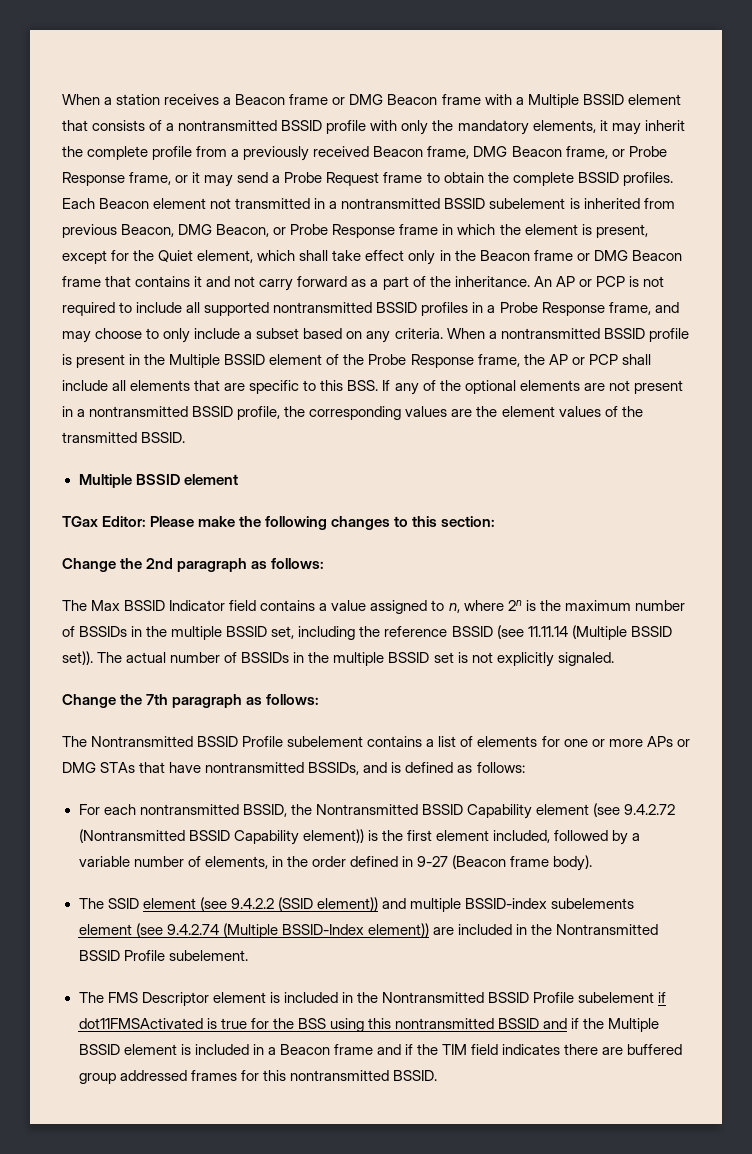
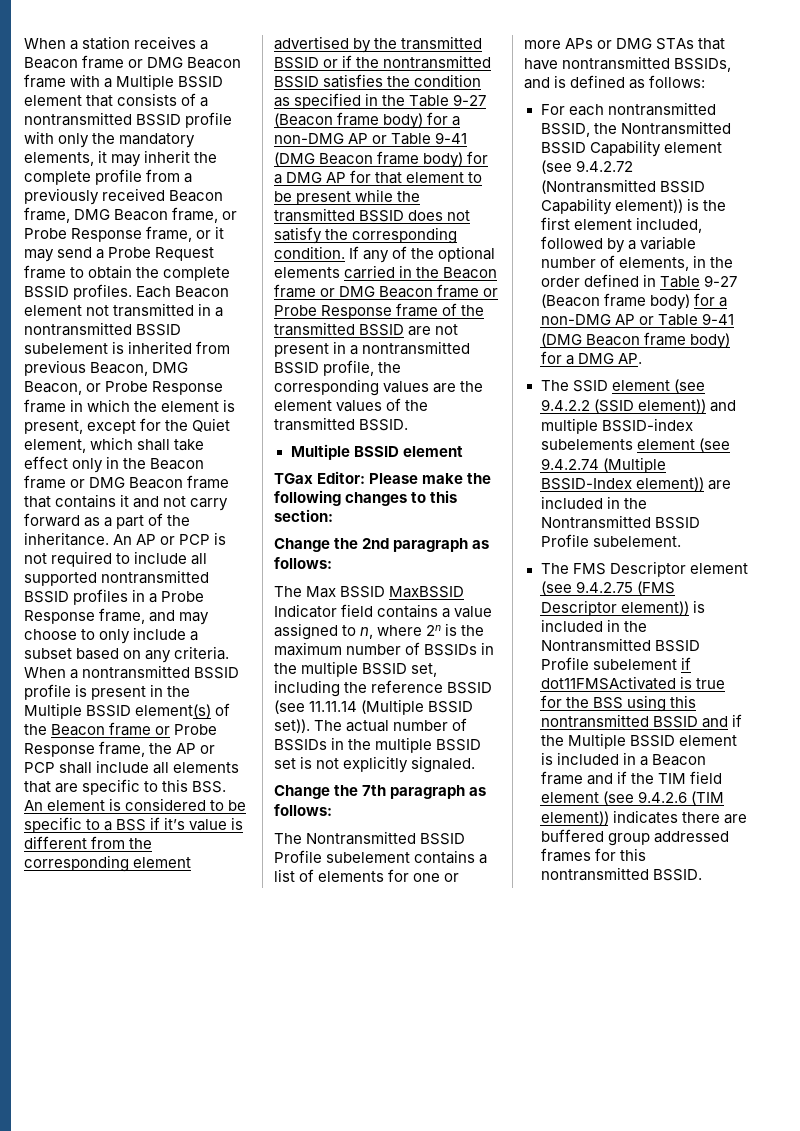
- When a nontransmitted BSSID profile is present in the Multiple BSSID element of the Probe Response frame, the AP or PCP shall include all elements that are specific to this BSS. If any of the optional elements are not present in a nontransmitted BSSID profile, the corresponding values are the element values of the transmitted BSSID.
+ When a nontransmitted BSSID profile is present in the Multiple BSSID element(s) of the Beacon frame or Probe Response frame, the AP or PCP shall include all elements that are specific to this BSS. An element is considered to be specific to a BSS if it’s value is different from the corresponding element advertised by the transmitted BSSID or if the nontransmitted BSSID satisfies the condition as specified in the Table 9-27 (Beacon frame body) for a non-DMG AP or Table 9-41 (DMG Beacon frame body) for a DMG AP for that element to be present while the transmitted BSSID does not satisfy the corresponding condition. If any of the optional elements carried in the Beacon frame or DMG Beacon frame or Probe Response frame of the transmitted BSSID are not present in a nontransmitted BSSID profile, the corresponding values are the element values of the transmitted BSSID.
- The Max BSSID Indicator field contains a value assigned to n, where 2n is the maximum number of BSSIDs in the multiple BSSID set, including the reference BSSID (see 11.11.14 (Multiple BSSID set)).
+ The Max BSSID MaxBSSID Indicator field contains a value assigned to n, where 2n is the maximum number of BSSIDs in the multiple BSSID set, including the reference BSSID (see 11.11.14 (Multiple BSSID set)).
- For each nontransmitted BSSID, the Nontransmitted BSSID Capability element (see 9.4.2.72 (Nontransmitted BSSID Capability element)) is the first element included, followed by a variable number of elements, in the order defined in 9-27 (Beacon frame body).
+ For each nontransmitted BSSID, the Nontransmitted BSSID Capability element (see 9.4.2.72 (Nontransmitted BSSID Capability element)) is the first element included, followed by a variable number of elements, in the order defined in Table 9-27 (Beacon frame body) for a non-DMG AP or Table 9-41 (DMG Beacon frame body) for a DMG AP.
- The FMS Descriptor element is included in the Nontransmitted BSSID Profile subelement if dot11FMSActivated is true for the BSS using this nontransmitted BSSID and if the Multiple BSSID element is included in a Beacon frame and if the TIM field indicates there are buffered group addressed frames for this nontransmitted BSSID.
+ The FMS Descriptor element (see 9.4.2.75 (FMS Descriptor element)) is included in the Nontransmitted BSSID Profile subelement if dot11FMSActivated is true for the BSS using this nontransmitted BSSID and if the Multiple BSSID element is included in a Beacon frame and if the TIM field element (see 9.4.2.6 (TIM element)) indicates there are buffered group addressed frames for this nontransmitted BSSID.

